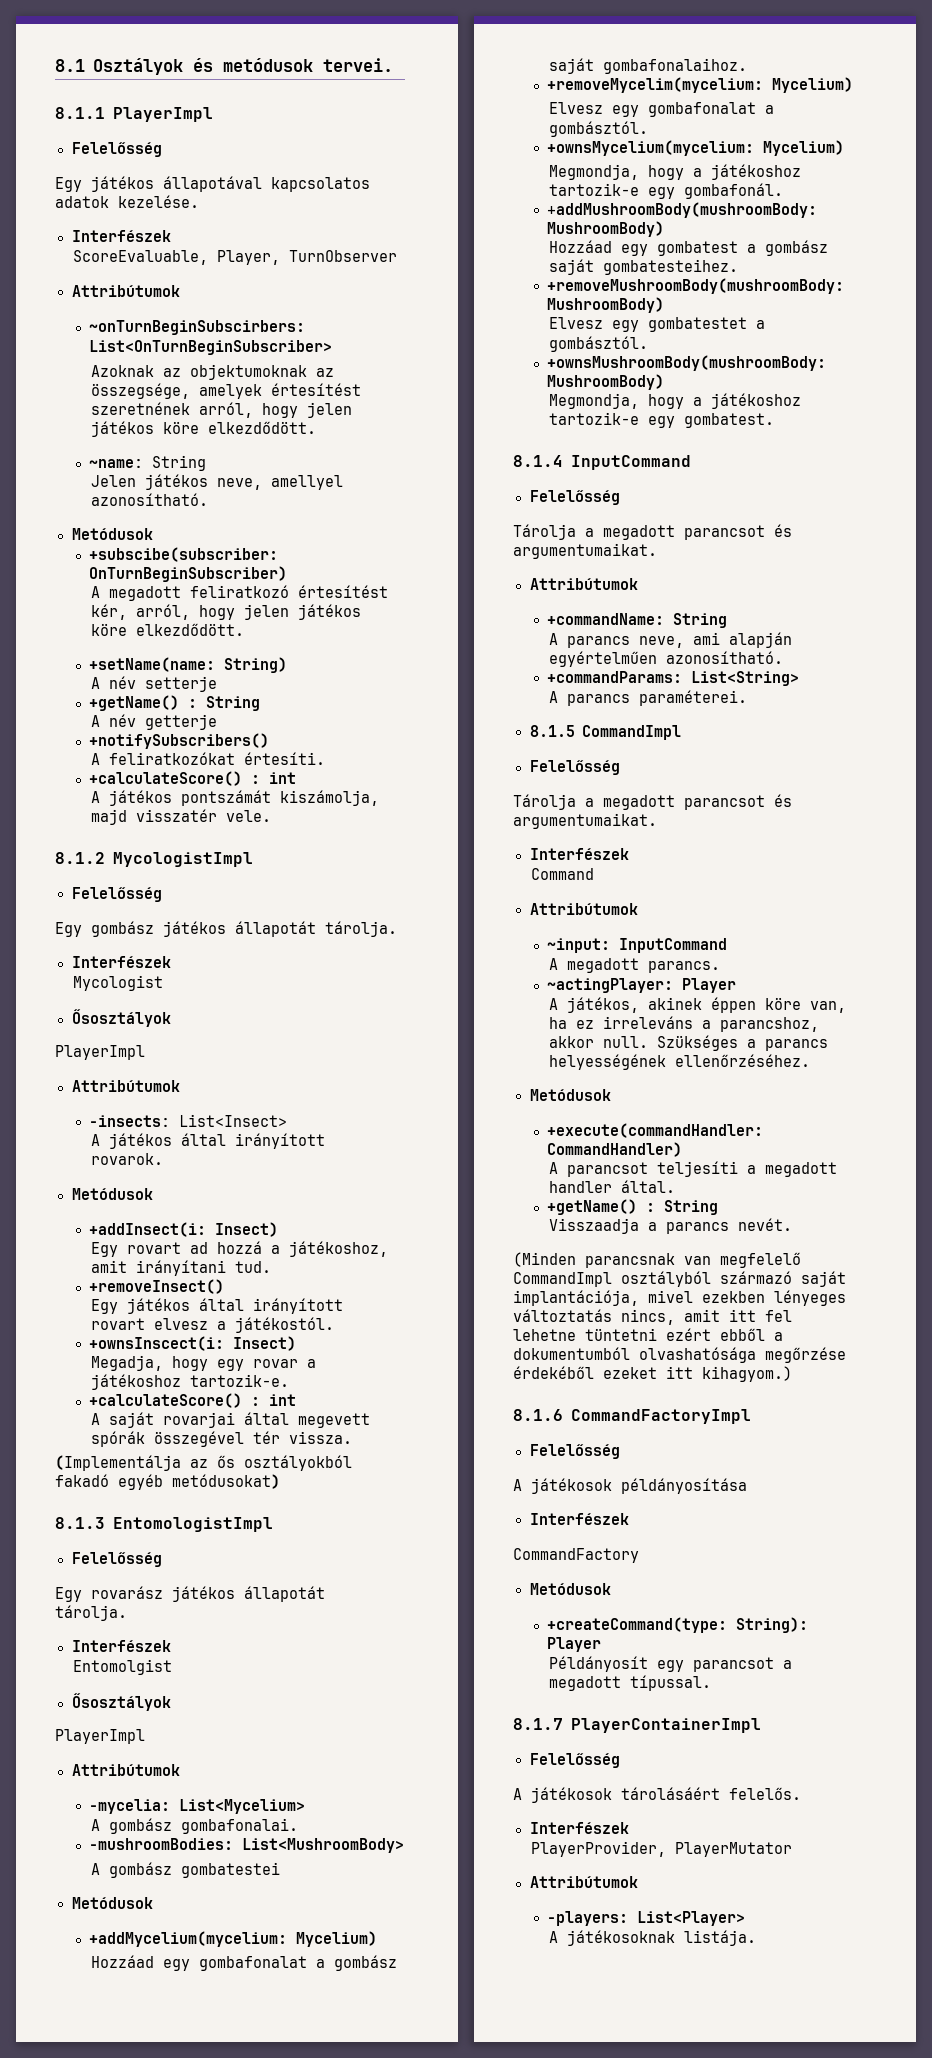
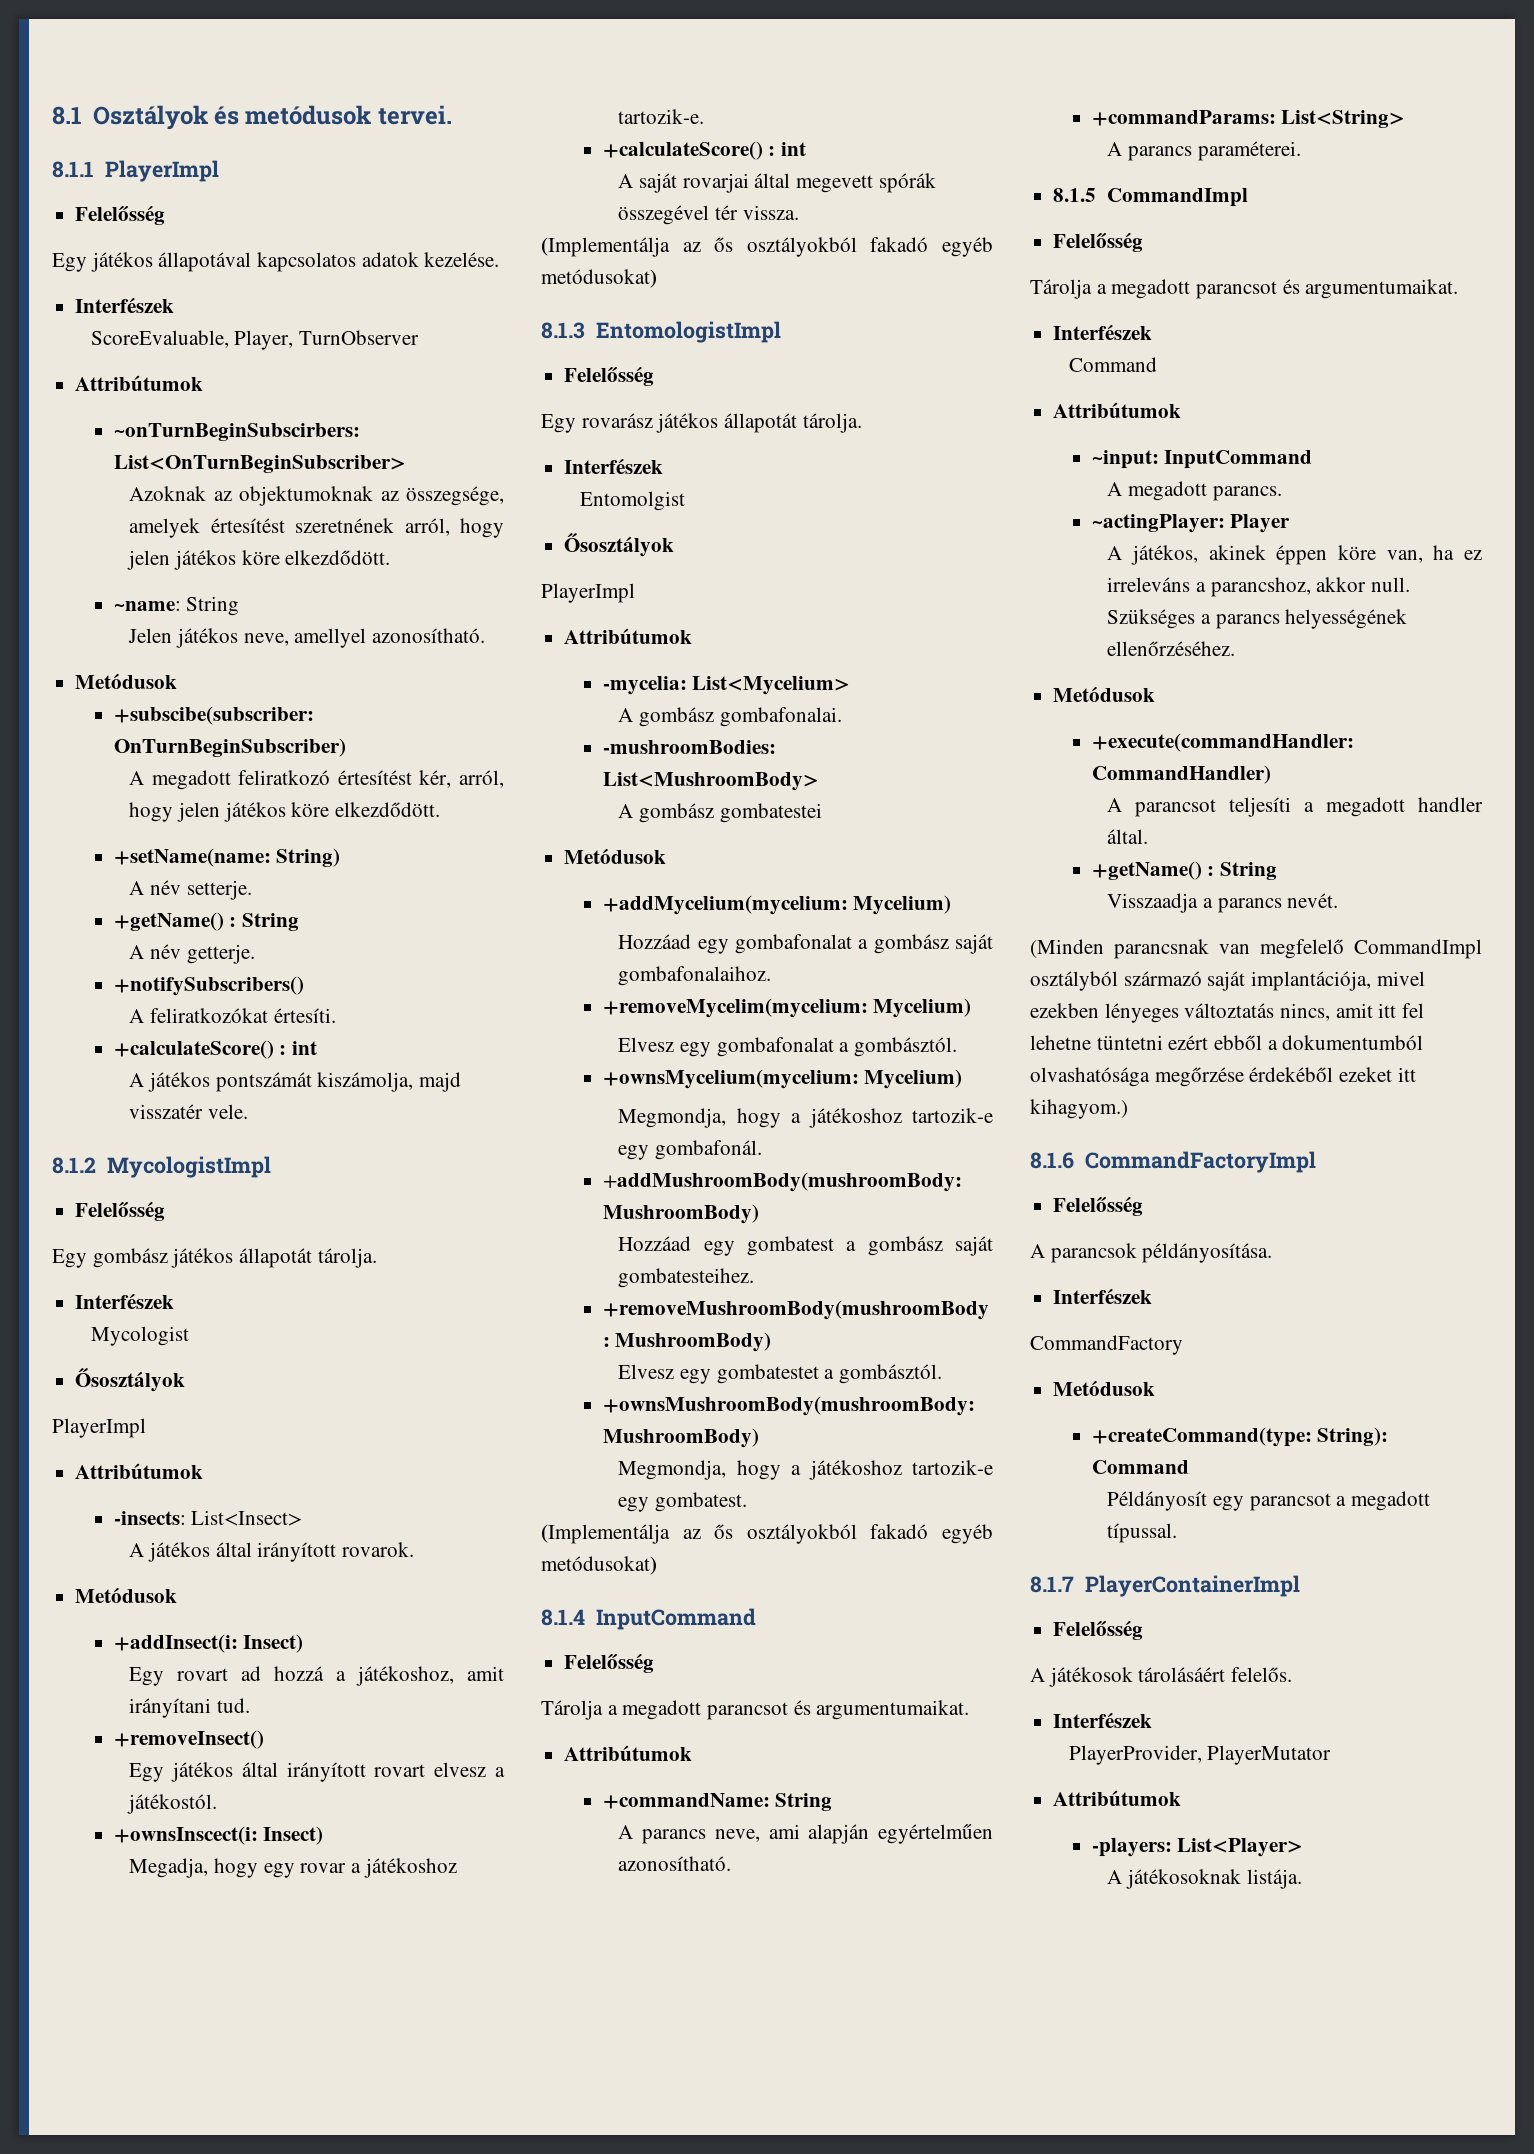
- A név setterje
+ A név setterje.
- A név getterje
+ A név getterje.
  Megmondja, hogy a játékoshoz tartozik-e egy gombatest.
+ (Implementálja az ős osztályokból fakadó egyéb metódusokat)
- A játékosok példányosítása
+ A parancsok példányosítása.
- +createCommand(type: String): Player
+ +createCommand(type: String): Command

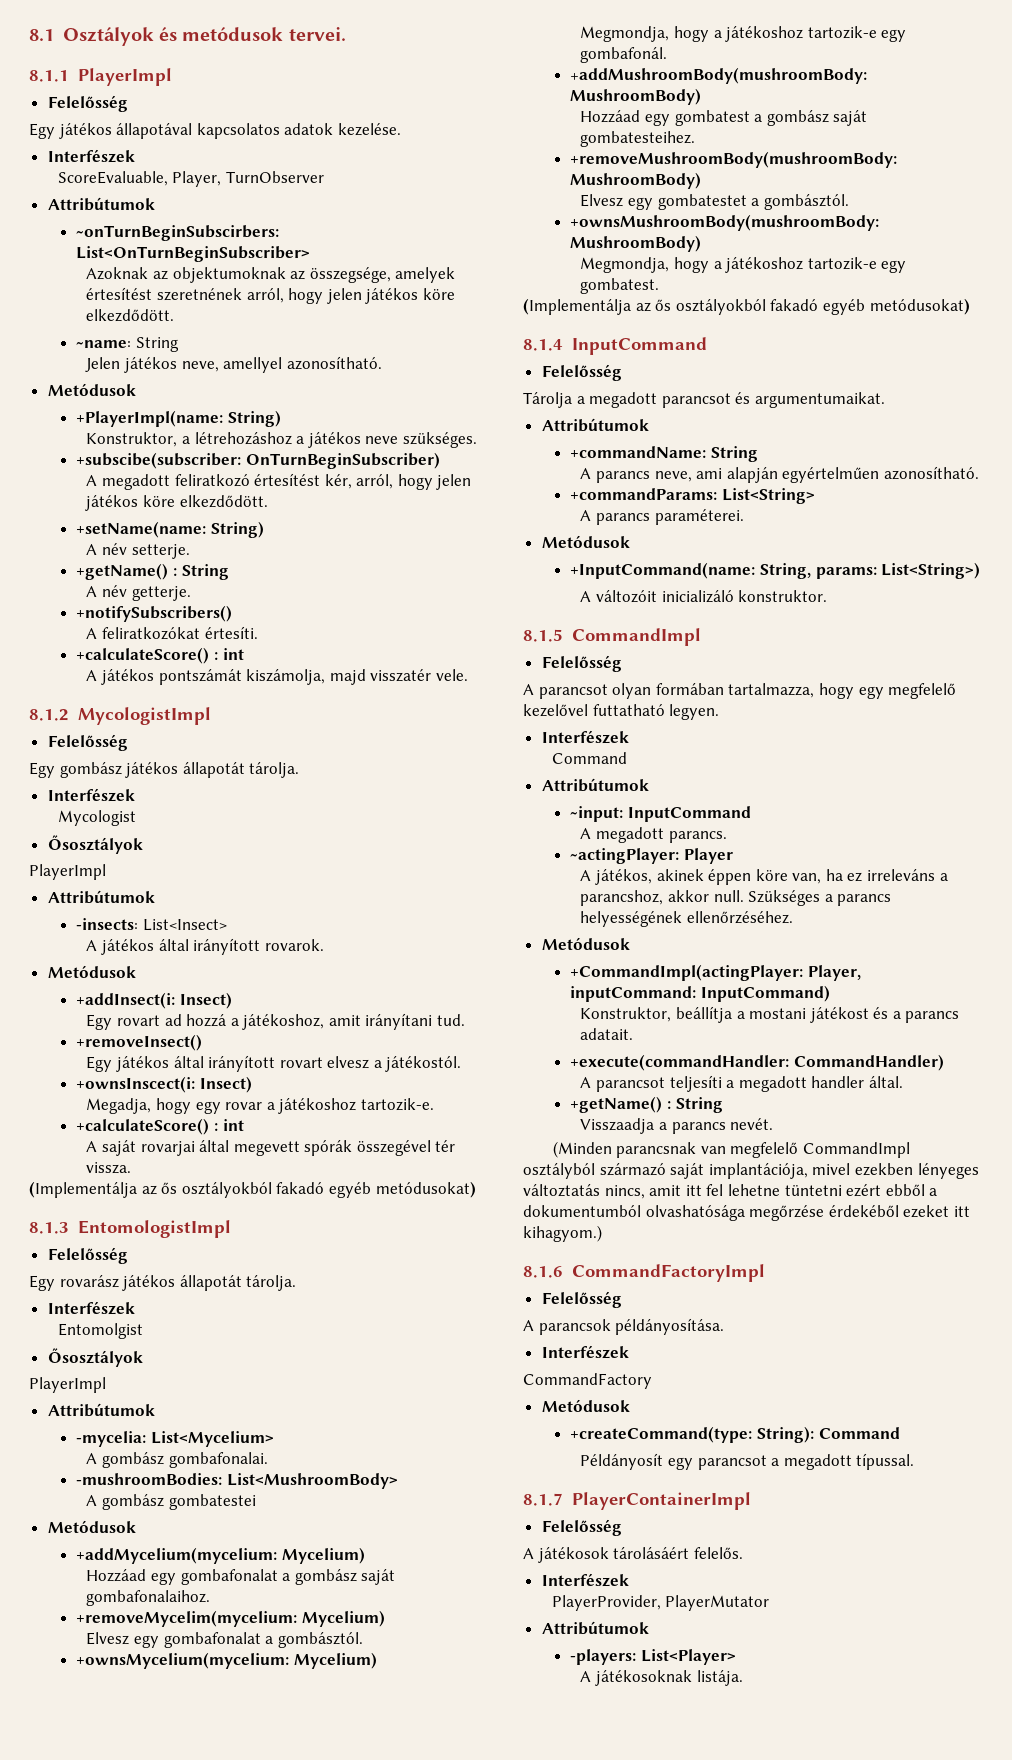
+ +PlayerImpl(name: String)
+ Konstruktor, a létrehozáshoz a játékos neve szükséges.
  A parancs paraméterei.
+ Metódusok
+ +InputCommand(name: String, params: List<String>)
+ A változóit inicializáló konstruktor.
  8.1.5 CommandImpl
  Felelősség
- Tárolja a megadott parancsot és argumentumaikat.
+ A parancsot olyan formában tartalmazza, hogy egy megfelelő kezelővel futtatható legyen.
+ +CommandImpl(actingPlayer: Player, inputCommand: InputCommand)
+ Konstruktor, beállítja a mostani játékost és a parancs adatait.

